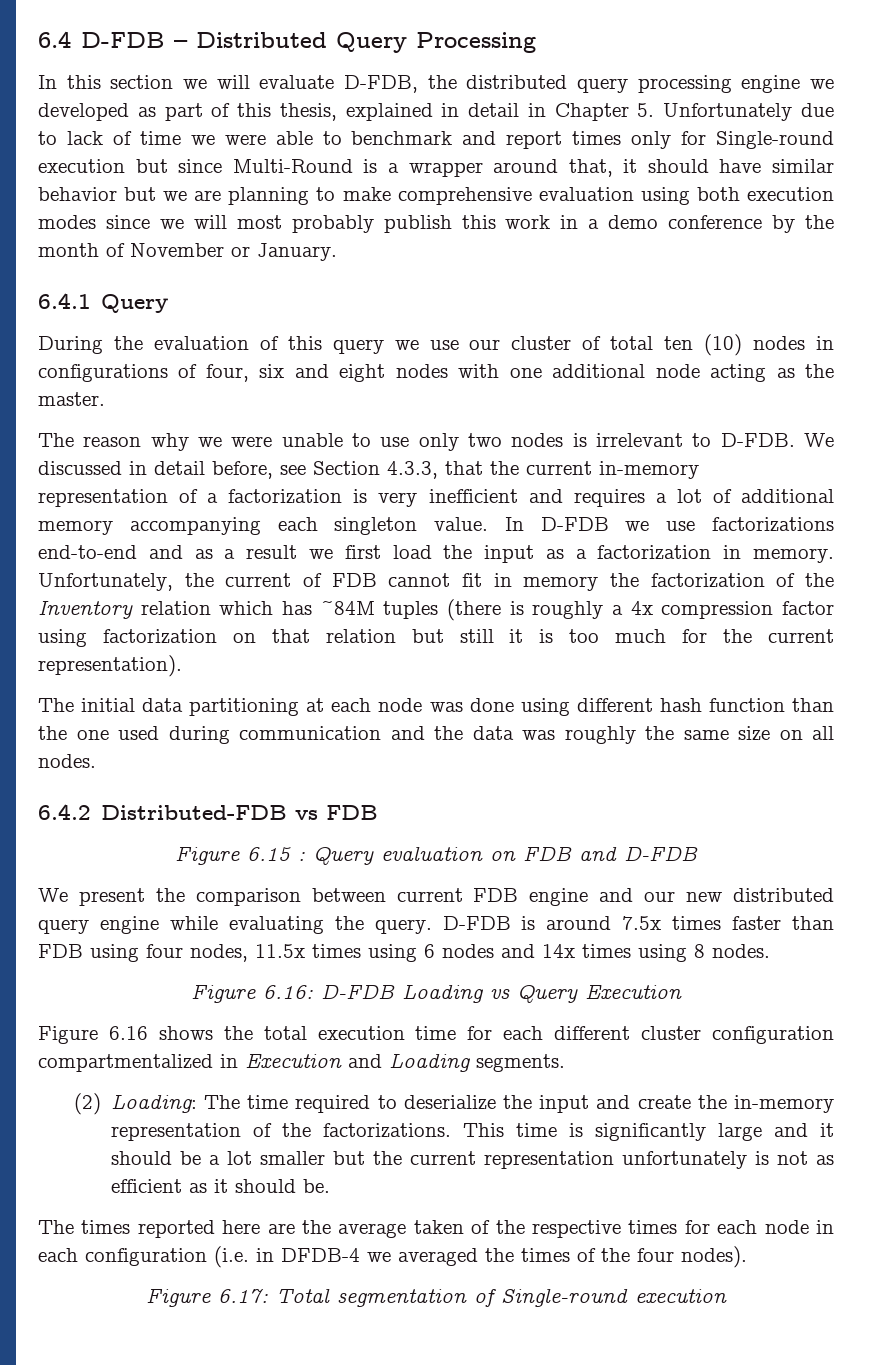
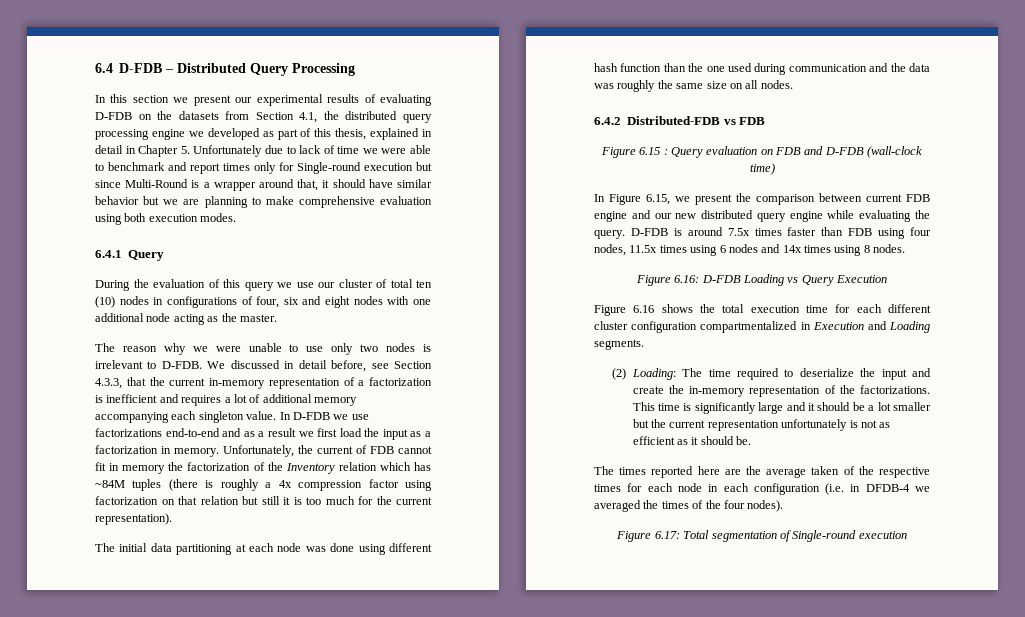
- In this section we will evaluate D-FDB, the distributed query processing engine we developed as part of this thesis, explained in detail in Chapter 5. Unfortunately due to lack of time we were able to benchmark and report times only for Single-round execution but since Multi-Round is a wrapper around that, it should have similar behavior but we are planning to make comprehensive evaluation using both execution modes since we will most probably publish this work in a demo conference by the month of November or January.
+ In this section we present our experimental results of evaluating D-FDB on the datasets from Section 4.1, the distributed query processing engine we developed as part of this thesis, explained in detail in Chapter 5. Unfortunately due to lack of time we were able to benchmark and report times only for Single-round execution but since Multi-Round is a wrapper around that, it should have similar behavior but we are planning to make comprehensive evaluation using both execution modes.
- We discussed in detail before, see Section 4.3.3, that the current in-memory representation of a factorization is very inefficient and requires a lot of additional memory accompanying each singleton value.
+ We discussed in detail before, see Section 4.3.3, that the current in-memory representation of a factorization is inefficient and requires a lot of additional memory accompanying each singleton value.
- Figure 6.15 : Query evaluation on FDB and D-FDB
- We present the comparison between current FDB engine and our new distributed query engine while evaluating the query.
+ Figure 6.15 : Query evaluation on FDB and D-FDB (wall-clock time)
+ In Figure 6.15, we present the comparison between current FDB engine and our new distributed query engine while evaluating the query.

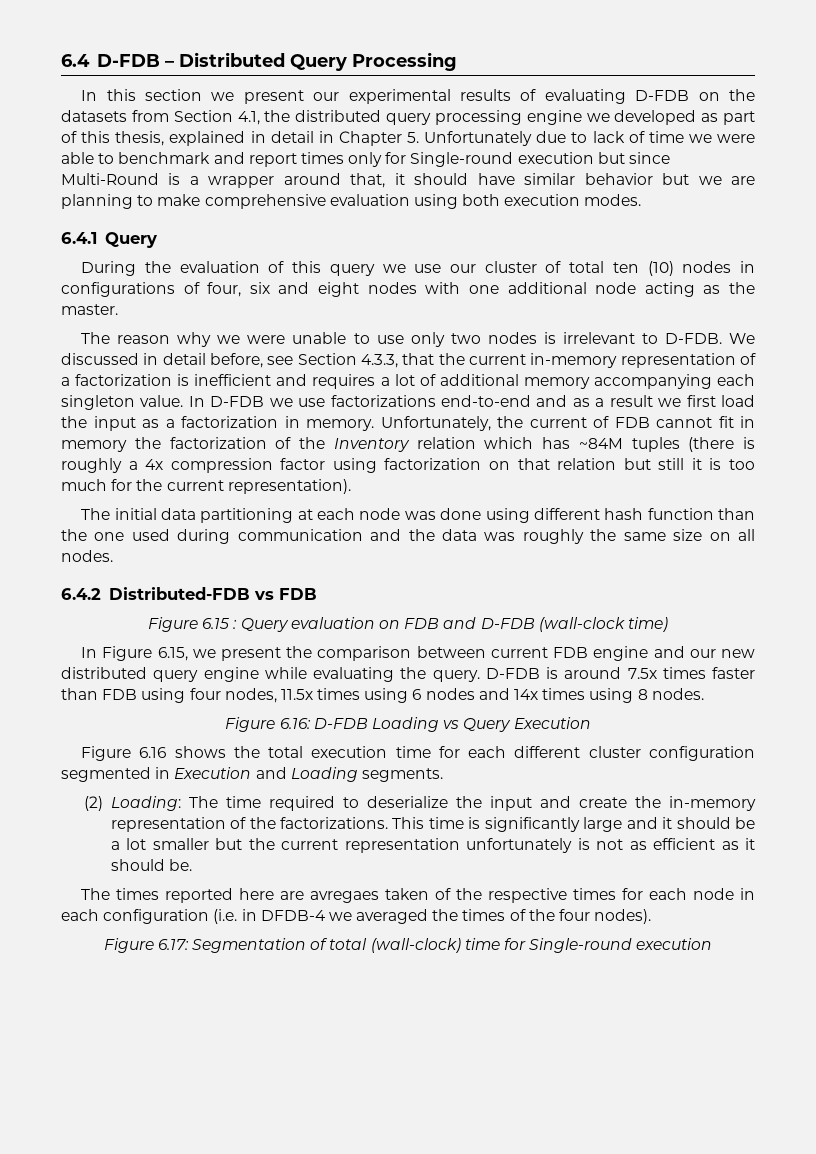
- Figure 6.16 shows the total execution time for each different cluster configuration compartmentalized in Execution and Loading segments.
+ Figure 6.16 shows the total execution time for each different cluster configuration segmented in Execution and Loading segments.
- The times reported here are the average taken of the respective times for each node in each configuration (i.e. in DFDB-4 we averaged the times of the four nodes).
+ The times reported here are avregaes taken of the respective times for each node in each configuration (i.e. in DFDB-4 we averaged the times of the four nodes).
- Figure 6.17: Total segmentation of Single-round execution
+ Figure 6.17: Segmentation of total (wall-clock) time for Single-round execution

